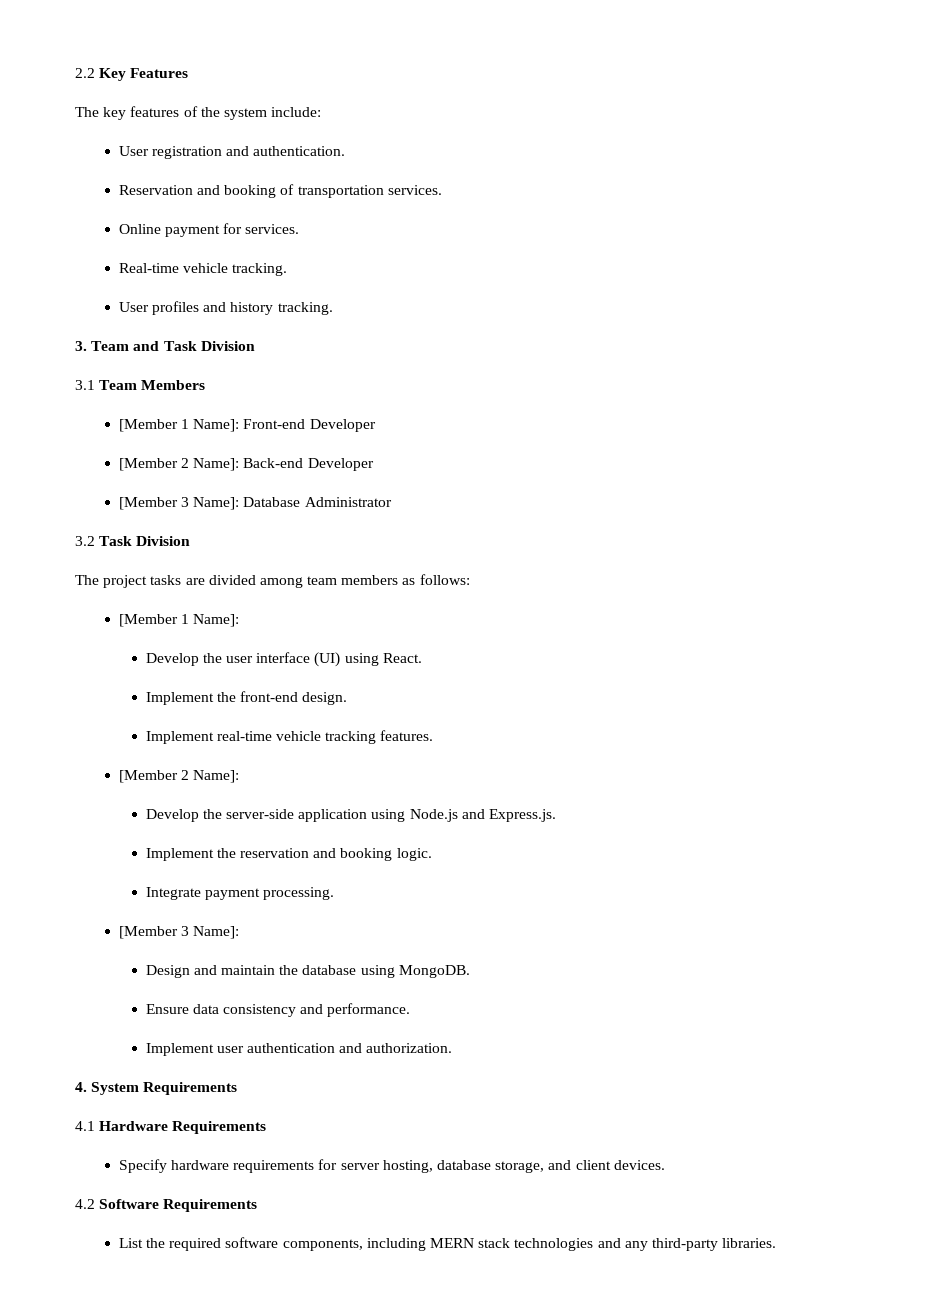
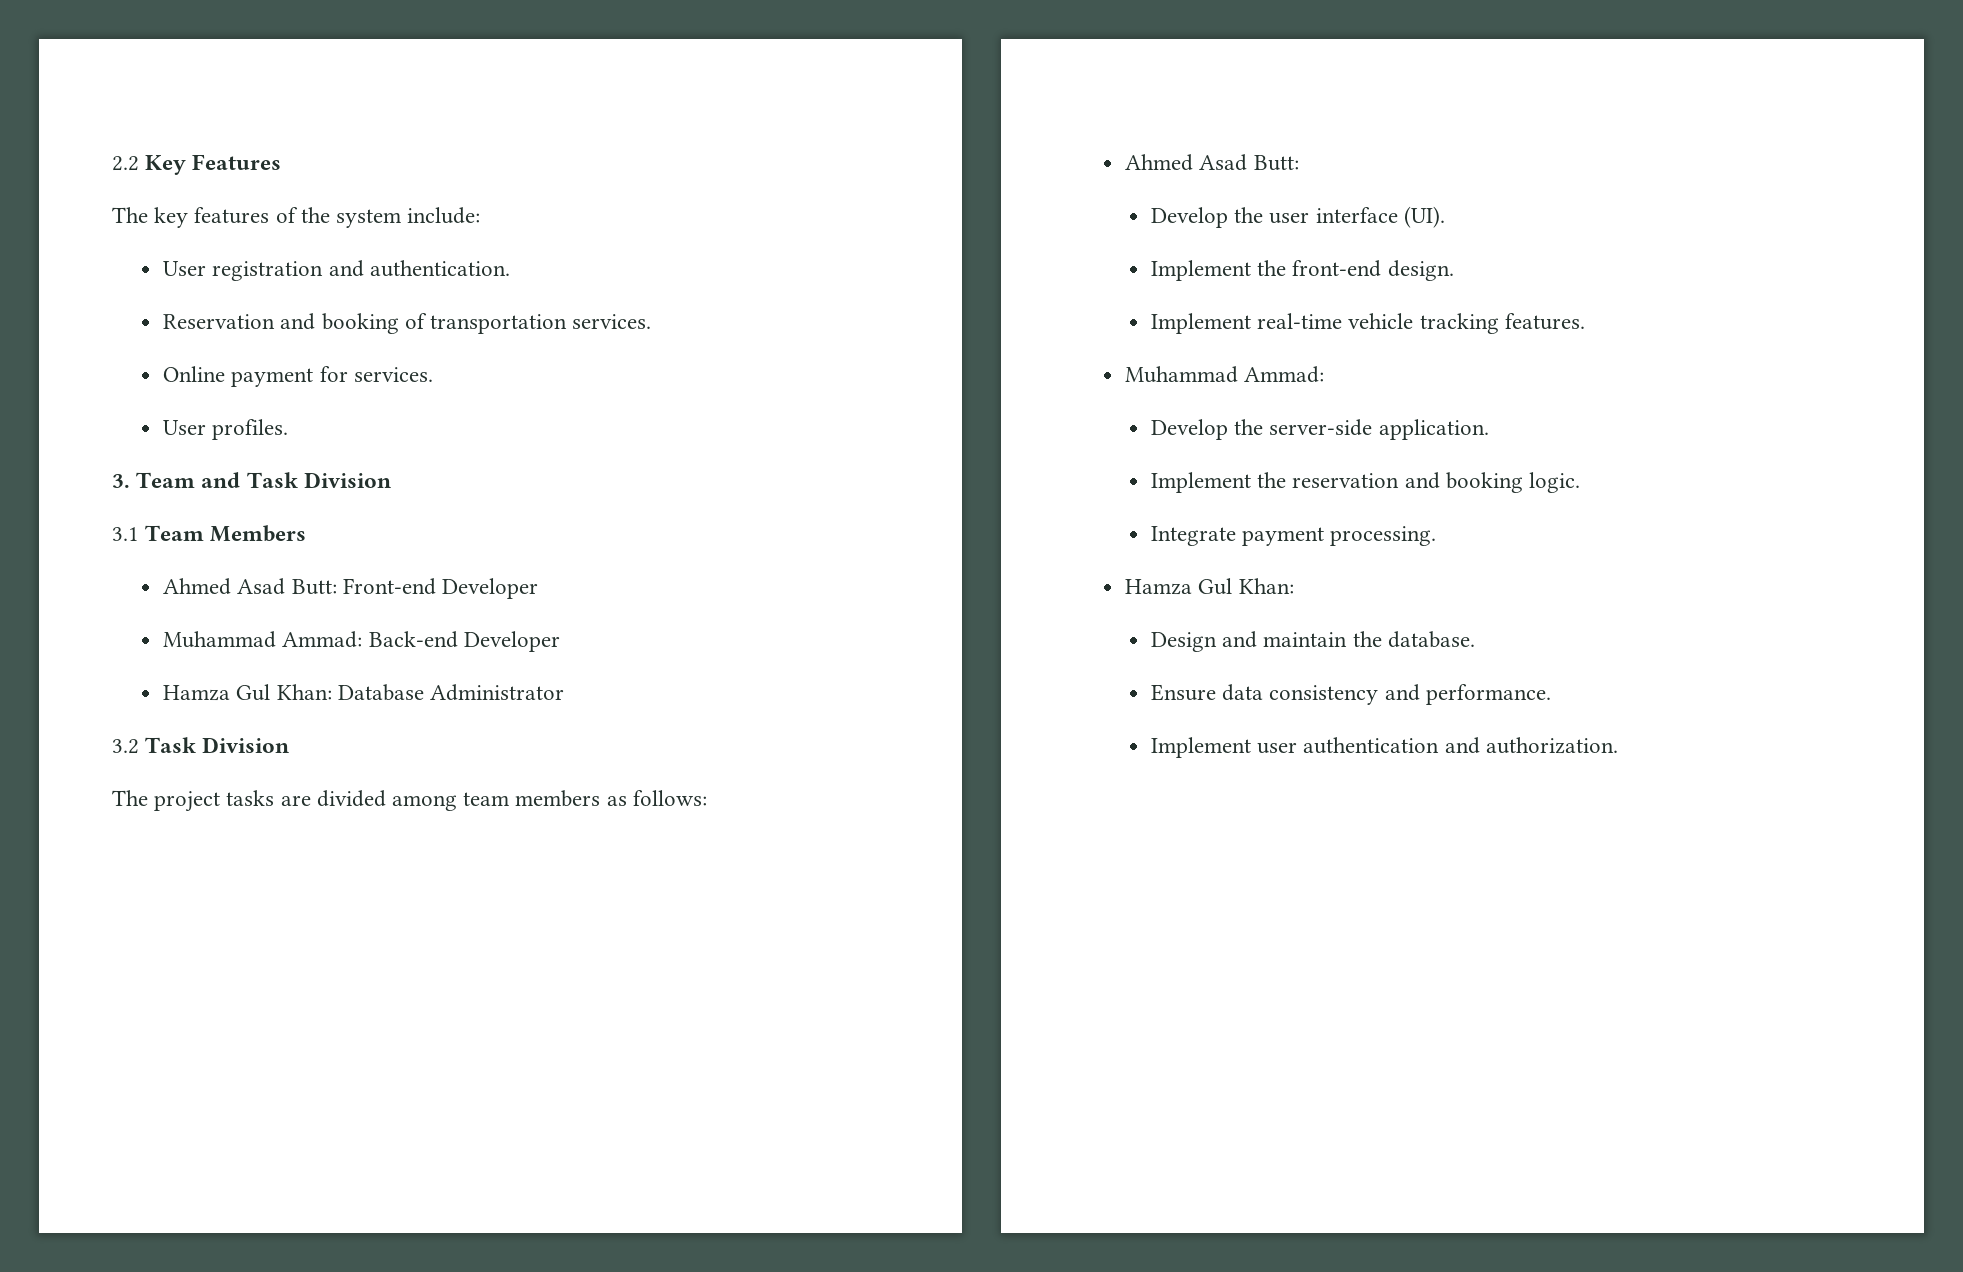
- Real-time vehicle tracking.
- User profiles and history tracking.
+ User profiles.
- [Member 1 Name]: Front-end Developer
+ Ahmed Asad Butt: Front-end Developer
- [Member 2 Name]: Back-end Developer
+ Muhammad Ammad: Back-end Developer
- [Member 3 Name]: Database Administrator
+ Hamza Gul Khan: Database Administrator
  The project tasks are divided among team members as follows:
- [Member 1 Name]:
+ Ahmed Asad Butt:
- Develop the user interface (UI) using React.
+ Develop the user interface (UI).
  Implement real-time vehicle tracking features.
- [Member 2 Name]:
+ Muhammad Ammad:
- Develop the server-side application using Node.js and Express.js.
+ Develop the server-side application.
  Integrate payment processing.
- [Member 3 Name]:
+ Hamza Gul Khan:
- Design and maintain the database using MongoDB.
+ Design and maintain the database.
- 4. System Requirements
- 4.1 Hardware Requirements
- Specify hardware requirements for server hosting, database storage, and client devices.
- 4.2 Software Requirements
- List the required software components, including MERN stack technologies and any third-party libraries.

